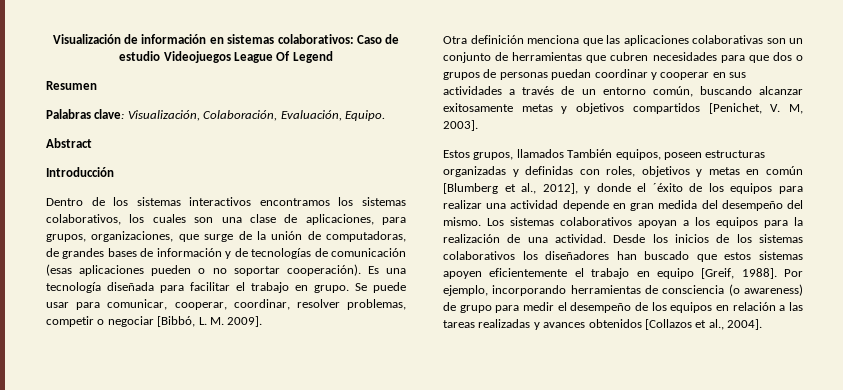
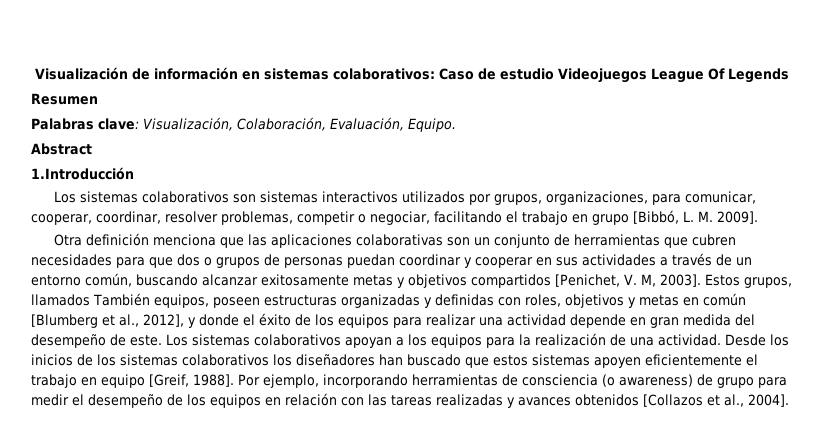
- Visualización de información en sistemas colaborativos: Caso de estudio Videojuegos League Of Legend
+ Visualización de información en sistemas colaborativos: Caso de estudio Videojuegos League Of Legends
- Introducción
- Dentro de los sistemas interactivos encontramos los sistemas colaborativos, los cuales son una clase de aplicaciones, para grupos, organizaciones, que surge de la unión de computadoras, de grandes bases de información y de tecnologías de comunicación (esas aplicaciones pueden o no soportar cooperación). Es una tecnología diseñada para facilitar el trabajo en grupo. Se puede usar para comunicar, cooperar, coordinar, resolver problemas, competir o negociar [Bibbó, L. M. 2009].
+ 1.Introducción
+ Los sistemas colaborativos son sistemas interactivos utilizados por grupos, organizaciones, para comunicar, cooperar, coordinar, resolver problemas, competir o negociar, facilitando el trabajo en grupo [Bibbó, L. M. 2009].
- Otra definición menciona que las aplicaciones colaborativas son un conjunto de herramientas que cubren necesidades para que dos o grupos de personas puedan coordinar y cooperar en sus actividades a través de un entorno común, buscando alcanzar exitosamente metas y objetivos compartidos [Penichet, V. M, 2003].
- Estos grupos, llamados También equipos, poseen estructuras organizadas y definidas con roles, objetivos y metas en común [Blumberg et al., 2012], y donde el ´éxito de los equipos para realizar una actividad depende en gran medida del desempeño del mismo.
+ Otra definición menciona que las aplicaciones colaborativas son un conjunto de herramientas que cubren necesidades para que dos o grupos de personas puedan coordinar y cooperar en sus actividades a través de un entorno común, buscando alcanzar exitosamente metas y objetivos compartidos [Penichet, V. M, 2003]. Estos grupos, llamados También equipos, poseen estructuras organizadas y definidas con roles, objetivos y metas en común [Blumberg et al., 2012], y donde el éxito de los equipos para realizar una actividad depende en gran medida del desempeño de este.
- Por ejemplo, incorporando herramientas de consciencia (o awareness) de grupo para medir el desempeño de los equipos en relación a las tareas realizadas y avances obtenidos [Collazos et al., 2004].
+ Por ejemplo, incorporando herramientas de consciencia (o awareness) de grupo para medir el desempeño de los equipos en relación con las tareas realizadas y avances obtenidos [Collazos et al., 2004].

